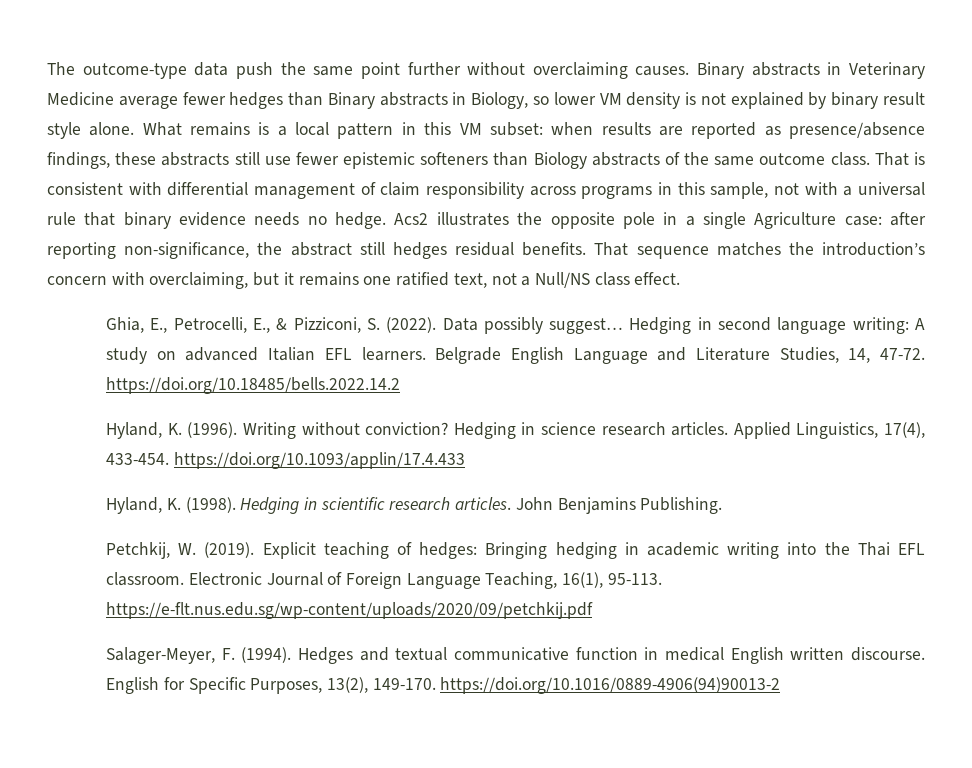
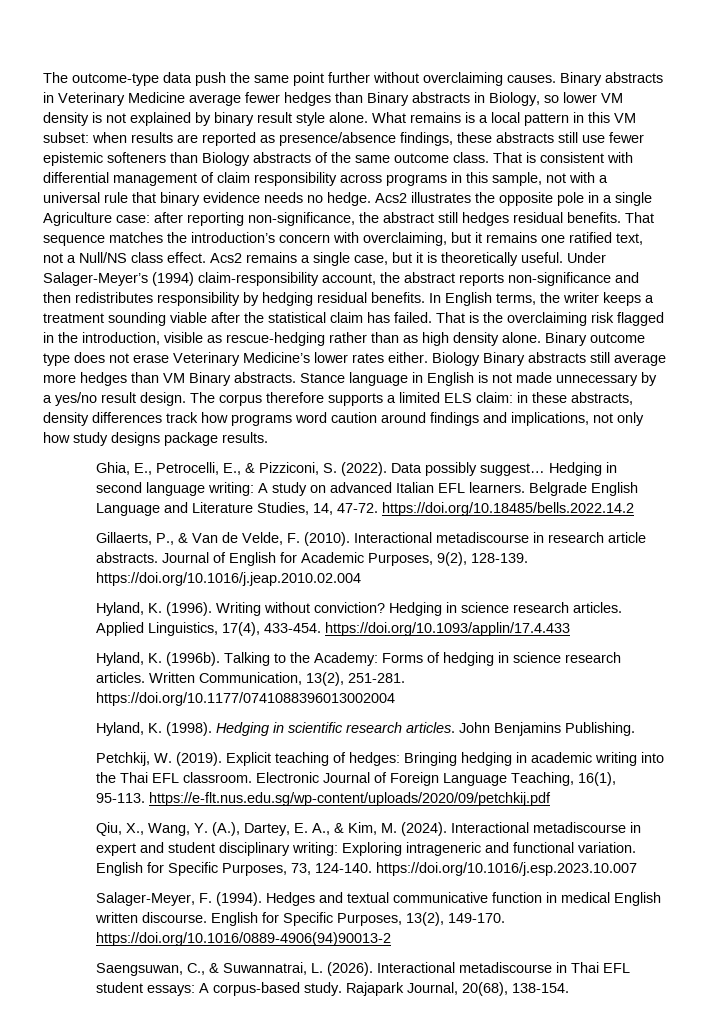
+ Acs2 remains a single case, but it is theoretically useful. Under Salager-Meyer’s (1994) claim-responsibility account, the abstract reports non-significance and then redistributes responsibility by hedging residual benefits. In English terms, the writer keeps a treatment sounding viable after the statistical claim has failed. That is the overclaiming risk flagged in the introduction, visible as rescue-hedging rather than as high density alone. Binary outcome type does not erase Veterinary Medicine’s lower rates either. Biology Binary abstracts still average more hedges than VM Binary abstracts. Stance language in English is not made unnecessary by a yes/no result design. The corpus therefore supports a limited ELS claim: in these abstracts, density differences track how programs word caution around findings and implications, not only how study designs package results.
+ Gillaerts, P., & Van de Velde, F. (2010). Interactional metadiscourse in research article abstracts. Journal of English for Academic Purposes, 9(2), 128-139. https://doi.org/10.1016/j.jeap.2010.02.004
+ Hyland, K. (1996b). Talking to the Academy: Forms of hedging in science research articles. Written Communication, 13(2), 251-281. https://doi.org/10.1177/0741088396013002004
+ Qiu, X., Wang, Y. (A.), Dartey, E. A., & Kim, M. (2024). Interactional metadiscourse in expert and student disciplinary writing: Exploring intrageneric and functional variation. English for Specific Purposes, 73, 124-140. https://doi.org/10.1016/j.esp.2023.10.007
+ Saengsuwan, C., & Suwannatrai, L. (2026). Interactional metadiscourse in Thai EFL student essays: A corpus-based study. Rajapark Journal, 20(68), 138-154.

